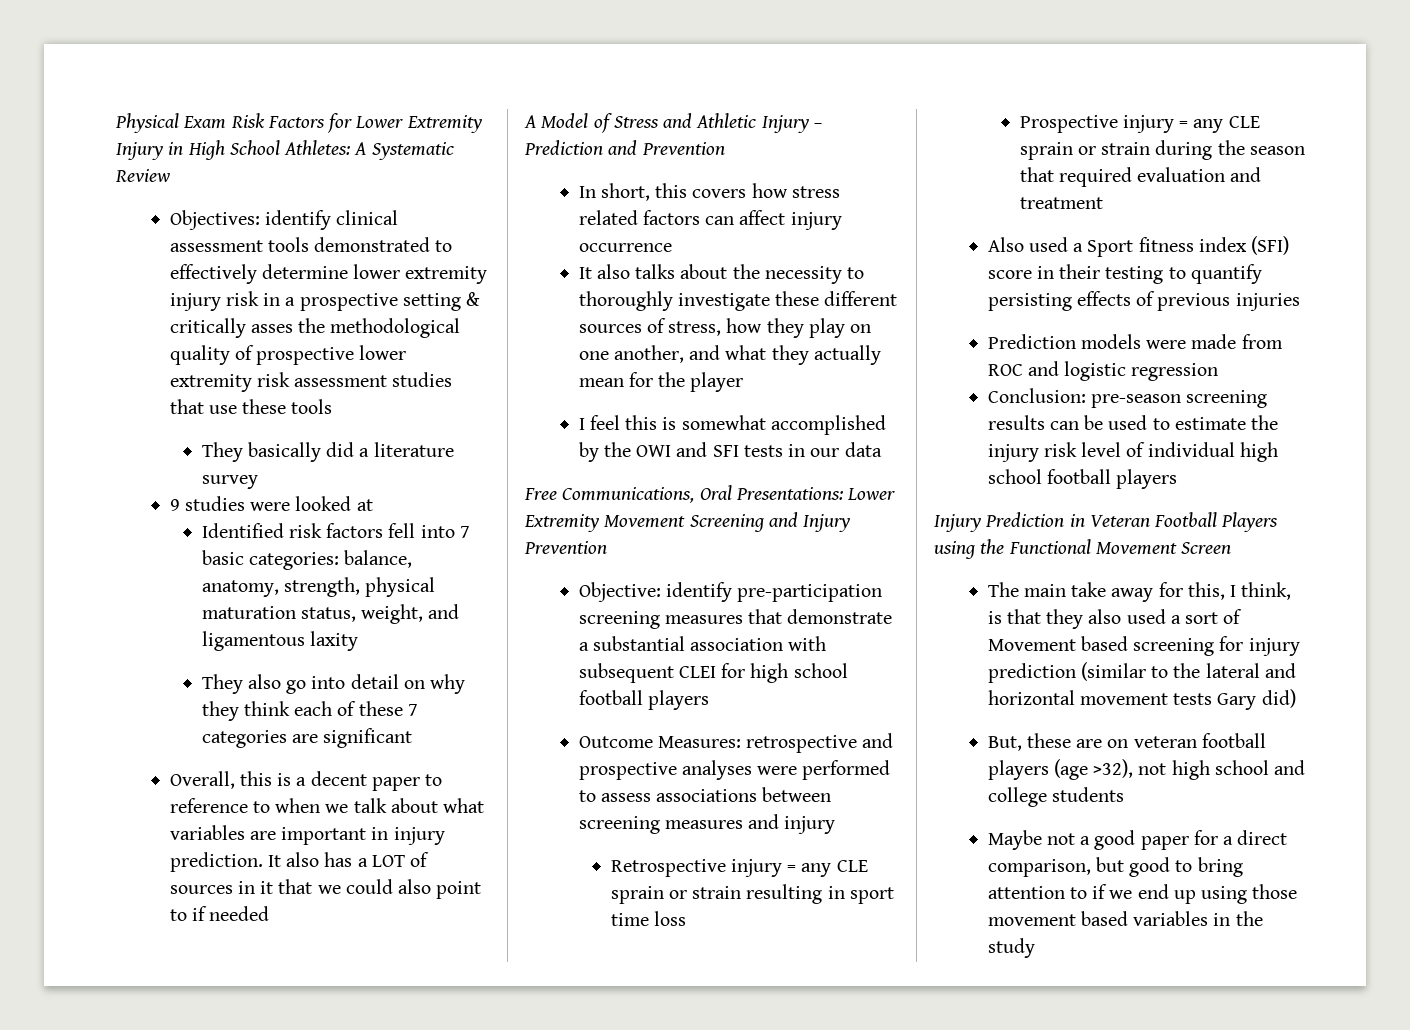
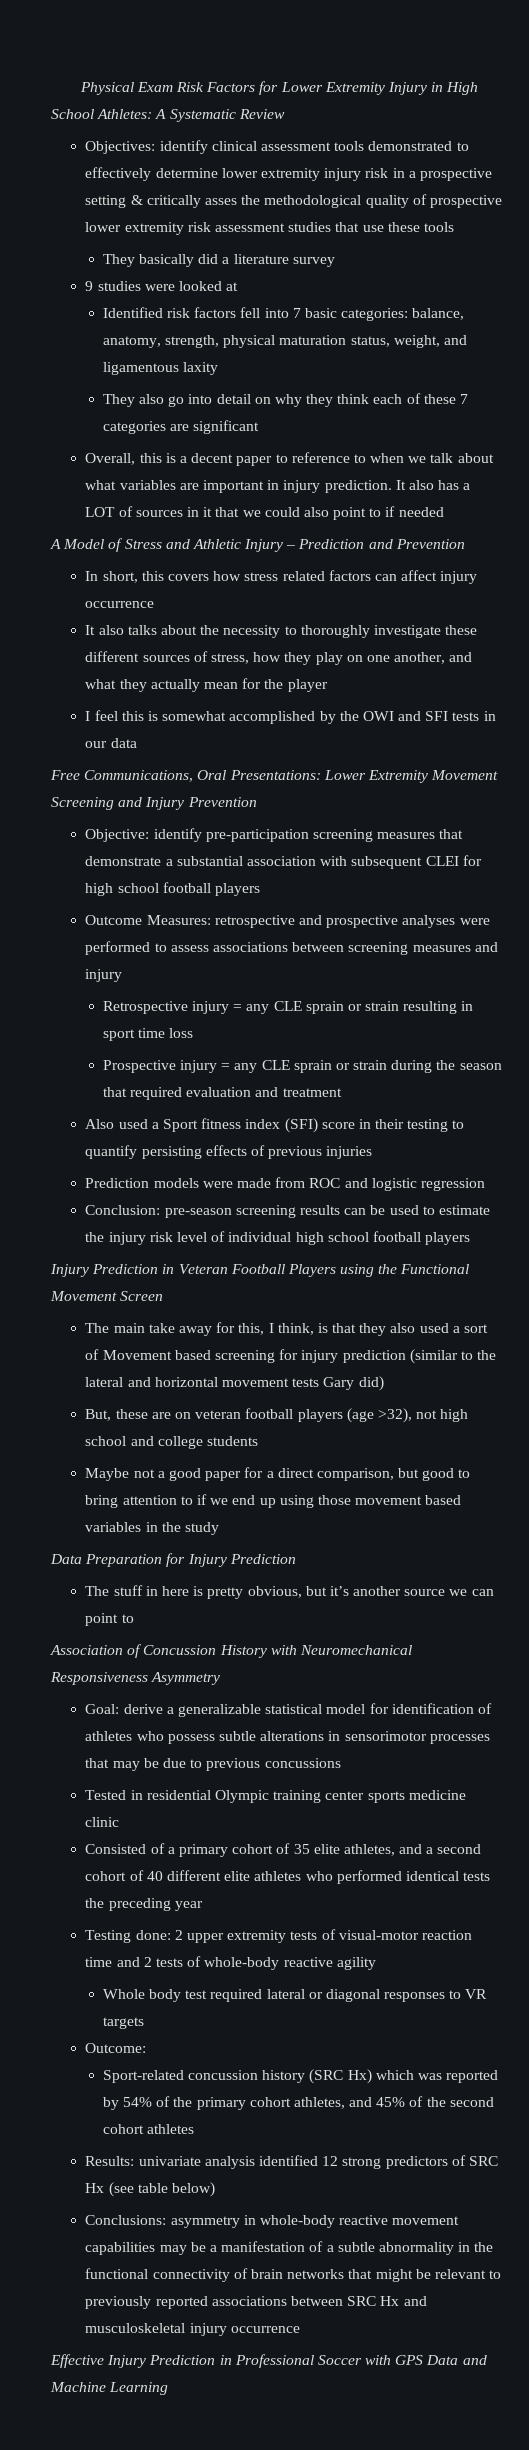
+ Data Preparation for Injury Prediction
+ The stuff in here is pretty obvious, but it’s another source we can point to
+ Association of Concussion History with Neuromechanical Responsiveness Asymmetry
+ Goal: derive a generalizable statistical model for identification of athletes who possess subtle alterations in sensorimotor processes that may be due to previous concussions
+ Tested in residential Olympic training center sports medicine clinic
+ Consisted of a primary cohort of 35 elite athletes, and a second cohort of 40 different elite athletes who performed identical tests the preceding year
+ Testing done: 2 upper extremity tests of visual-motor reaction time and 2 tests of whole-body reactive agility
+ Whole body test required lateral or diagonal responses to VR targets
+ Outcome:
+ Sport-related concussion history (SRC Hx) which was reported by 54% of the primary cohort athletes, and 45% of the second cohort athletes
+ Results: univariate analysis identified 12 strong predictors of SRC Hx (see table below)
+ Conclusions: asymmetry in whole-body reactive movement capabilities may be a manifestation of a subtle abnormality in the functional connectivity of brain networks that might be relevant to previously reported associations between SRC Hx and musculoskeletal injury occurrence
+ Effective Injury Prediction in Professional Soccer with GPS Data and Machine Learning

